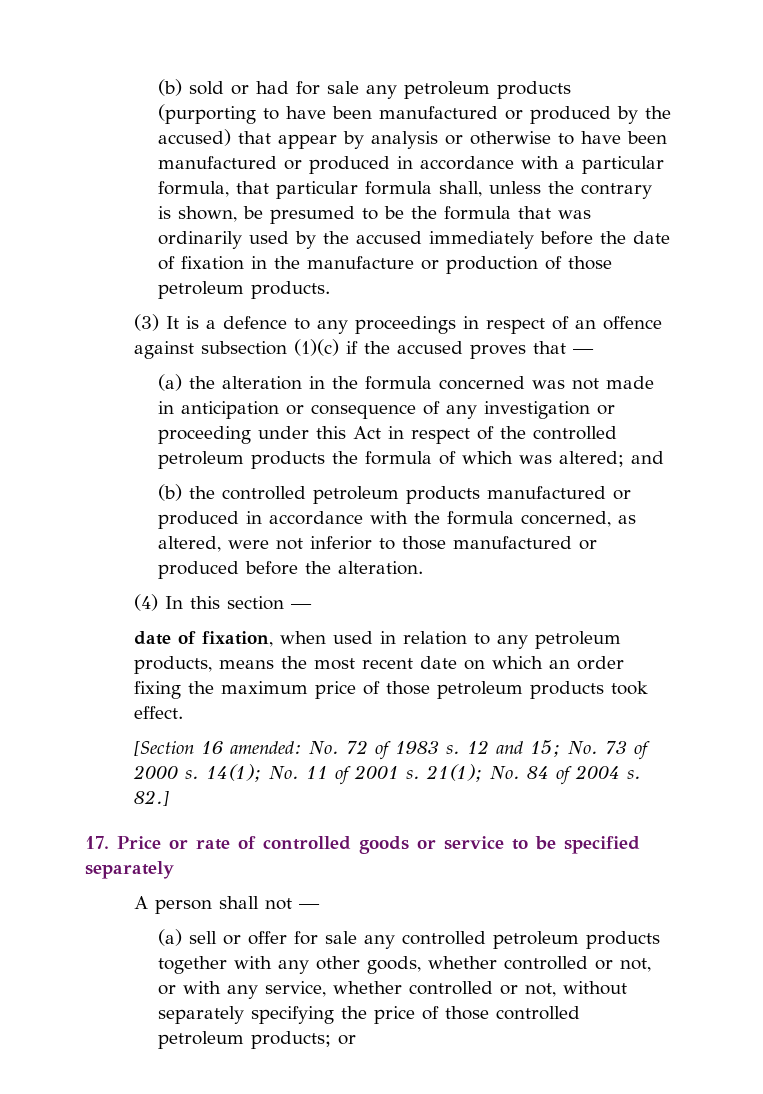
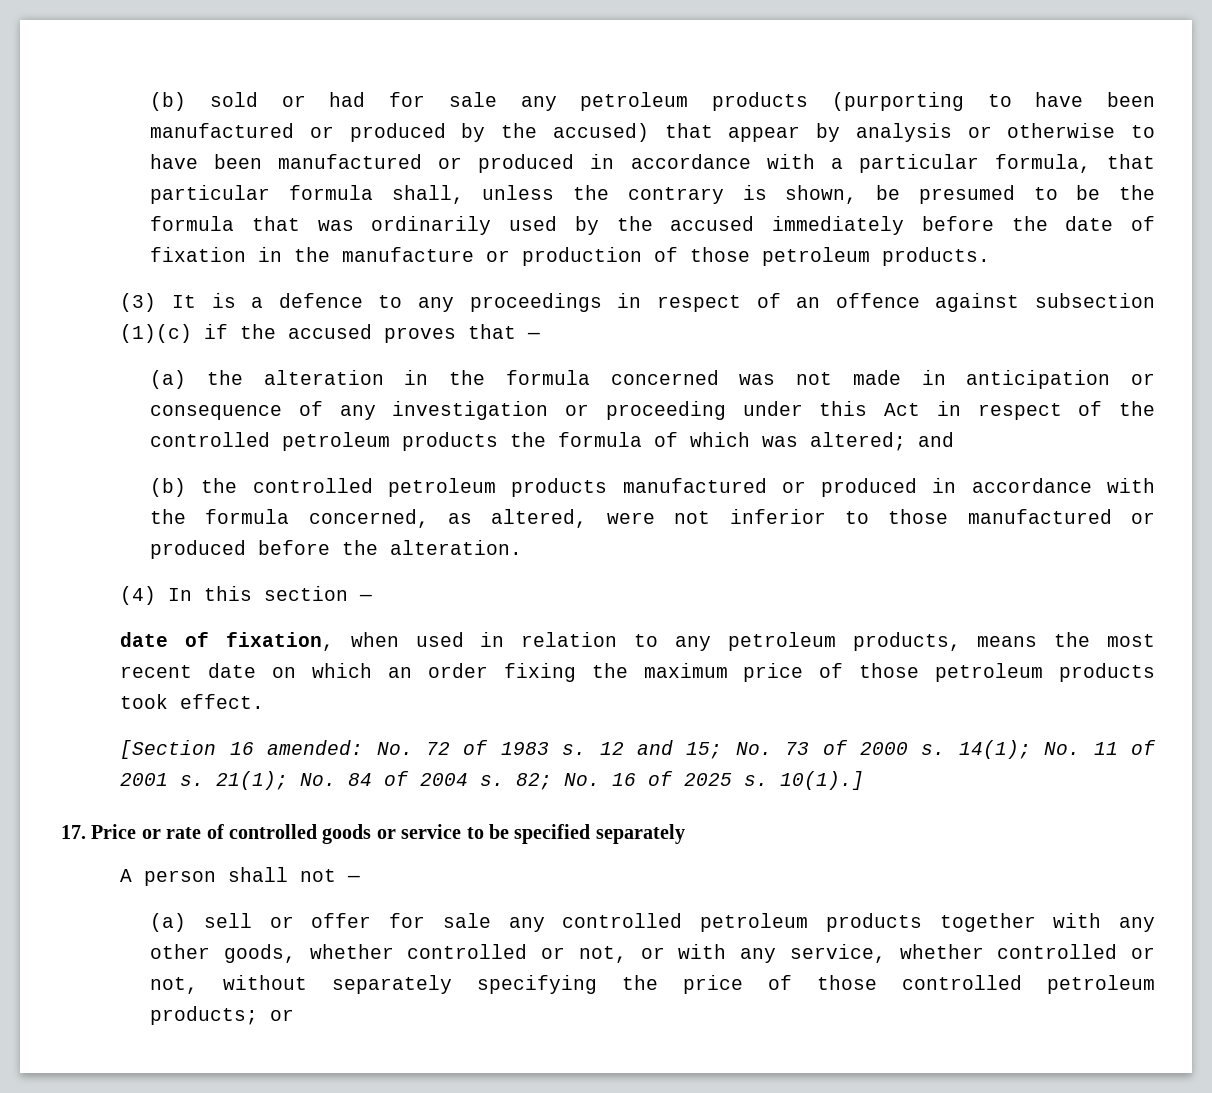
- 82.]
+ 82; No. 16 of 2025 s. 10(1).]

